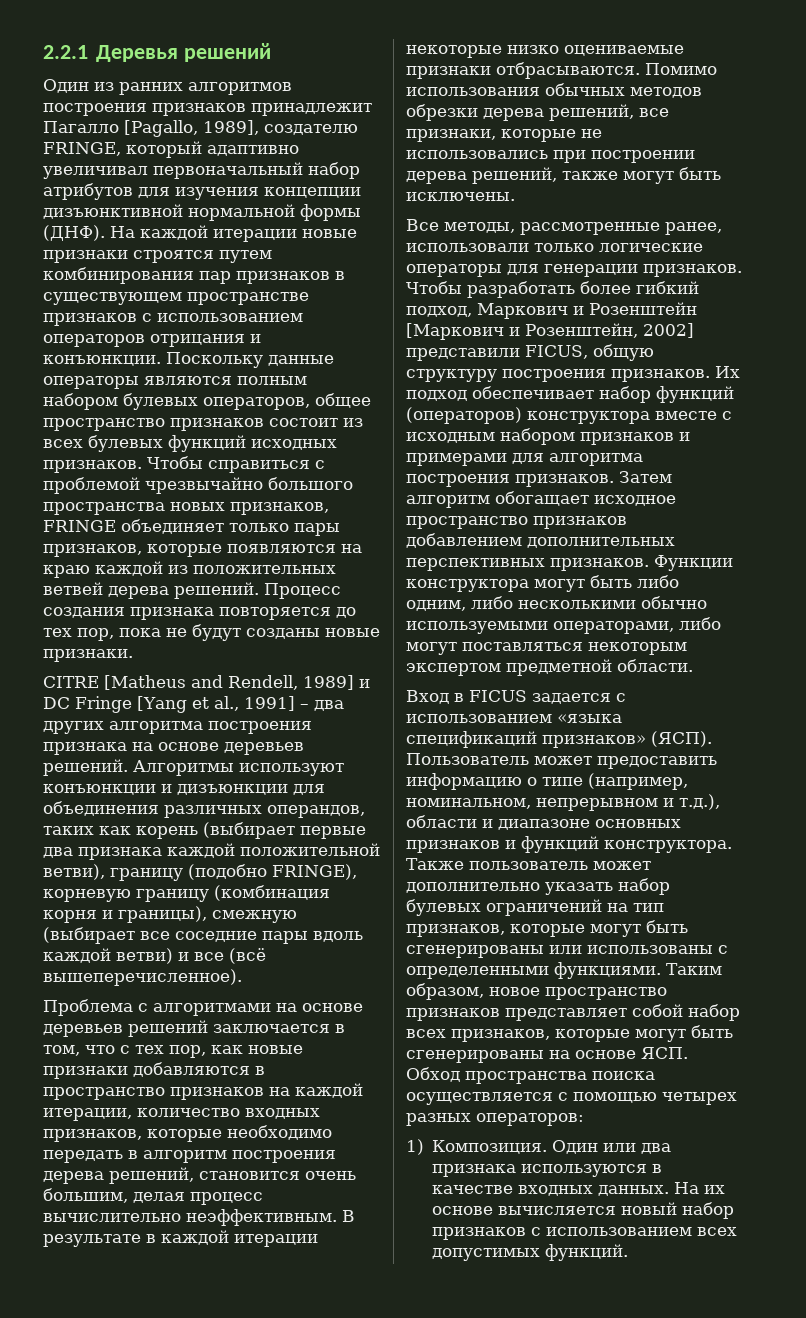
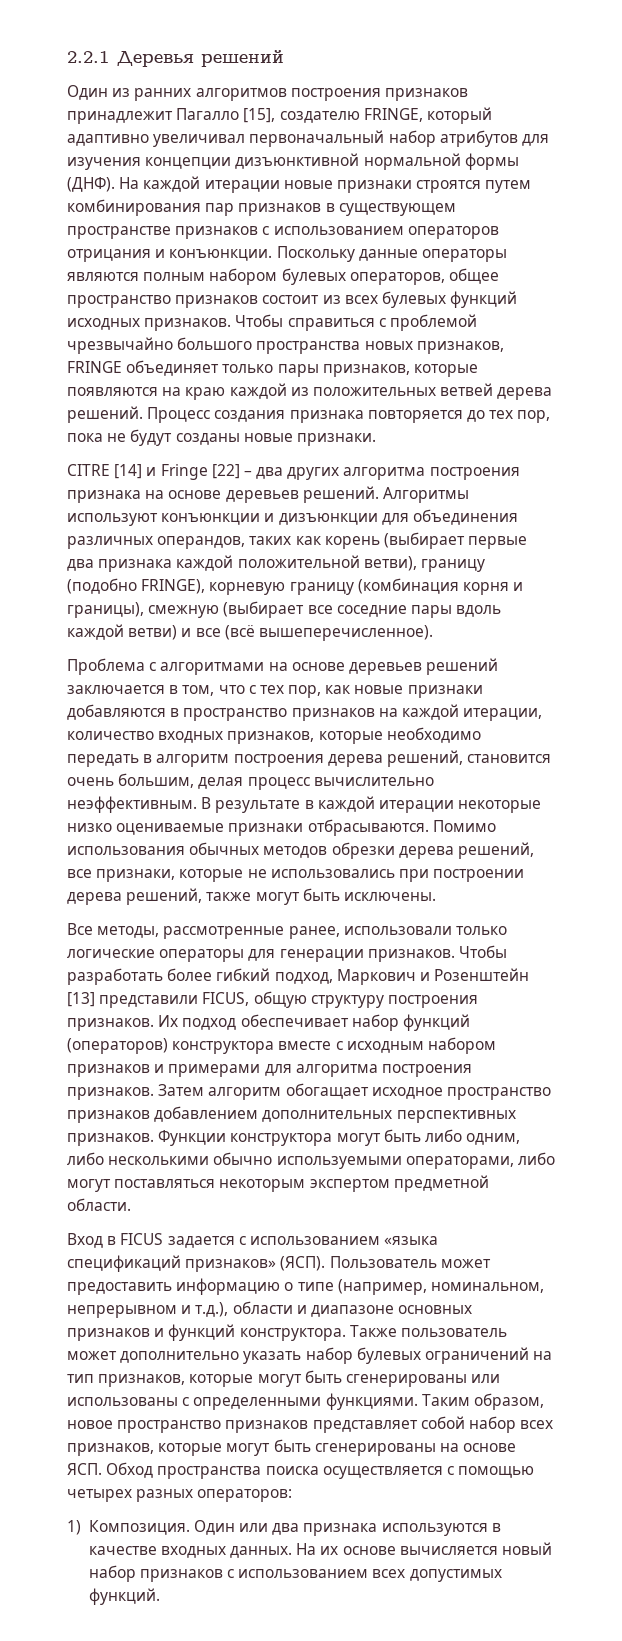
- Один из ранних алгоритмов построения признаков принадлежит Пагалло [Pagallo, 1989], создателю FRINGE, который адаптивно увеличивал первоначальный набор атрибутов для изучения концепции дизъюнктивной нормальной формы (ДНФ).
+ Один из ранних алгоритмов построения признаков принадлежит Пагалло [15], создателю FRINGE, который адаптивно увеличивал первоначальный набор атрибутов для изучения концепции дизъюнктивной нормальной формы (ДНФ).
- CITRE [Matheus and Rendell, 1989] и DC Fringe [Yang et al., 1991] – два других алгоритма построения признака на основе деревьев решений.
+ CITRE [14] и Fringe [22] – два других алгоритма построения признака на основе деревьев решений.
- Чтобы разработать более гибкий подход, Маркович и Розенштейн [Маркович и Розенштейн, 2002] представили FICUS, общую структуру построения признаков.
+ Чтобы разработать более гибкий подход, Маркович и Розенштейн [13] представили FICUS, общую структуру построения признаков.

